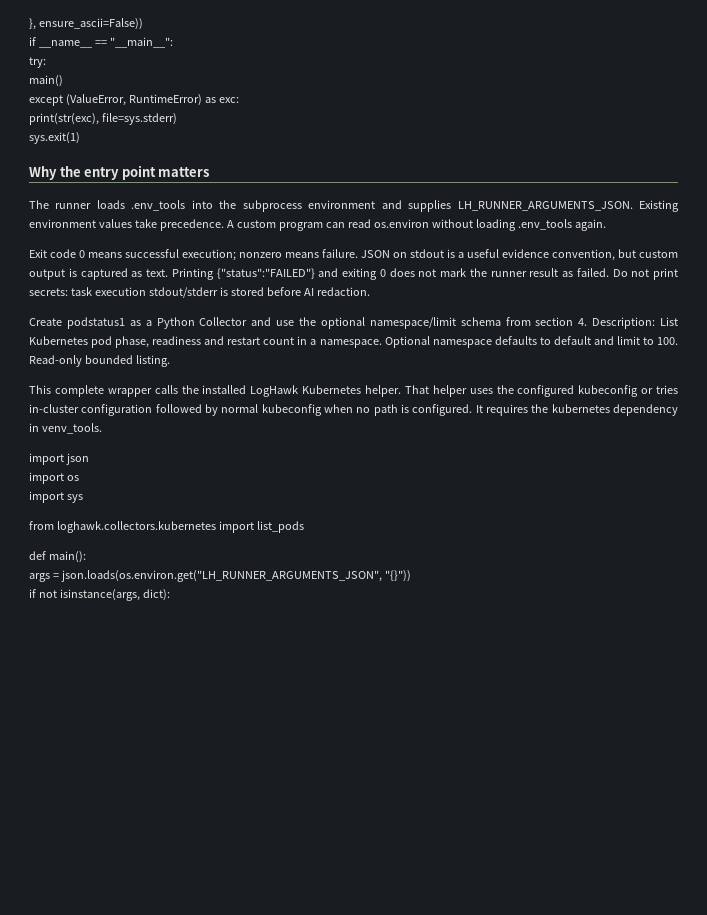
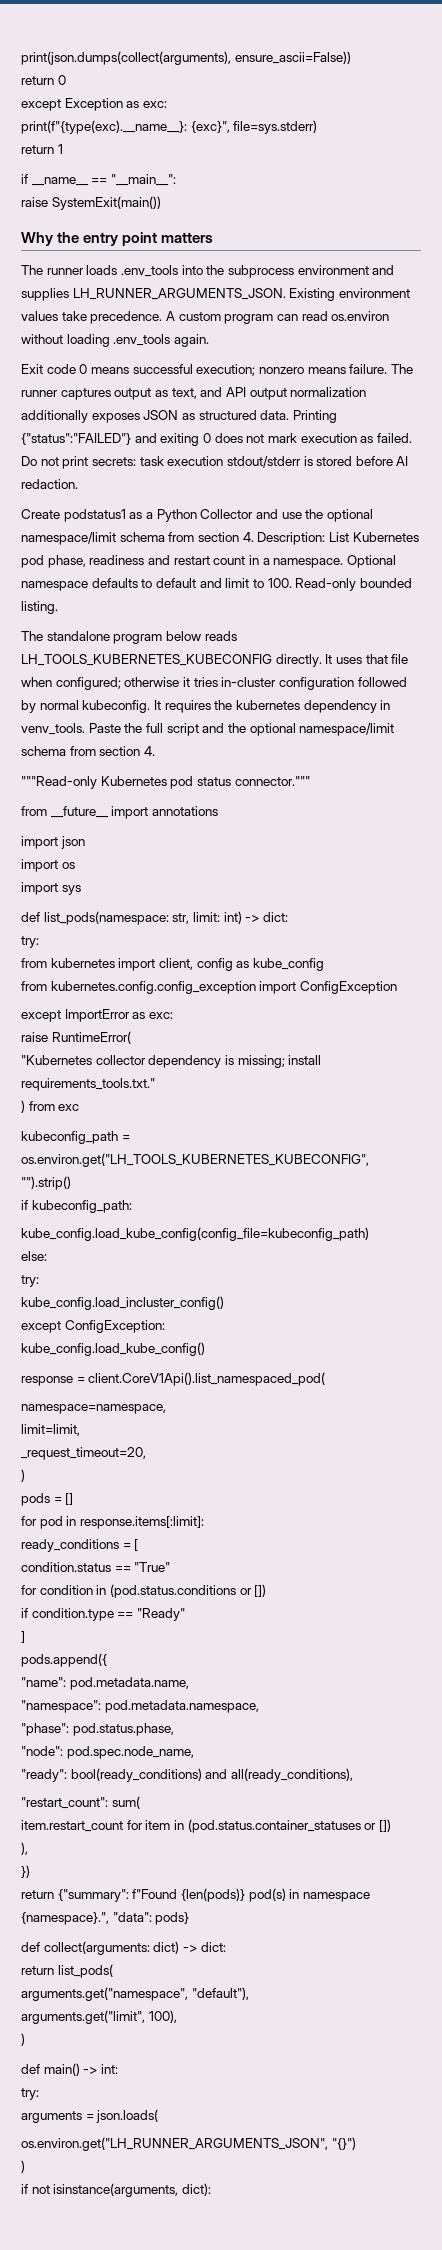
- }, ensure_ascii=False))
+ print(json.dumps(collect(arguments), ensure_ascii=False))
+ return 0
+ except Exception as exc:
+ print(f"{type(exc).__name__}: {exc}", file=sys.stderr)
+ return 1
  if __name__ == "__main__":
- try:
- main()
- except (ValueError, RuntimeError) as exc:
- print(str(exc), file=sys.stderr)
- sys.exit(1)
+ raise SystemExit(main())
- JSON on stdout is a useful evidence convention, but custom output is captured as text.
+ The runner captures output as text, and API output normalization additionally exposes JSON as structured data.
- Printing {"status":"FAILED"} and exiting 0 does not mark the runner result as failed.
+ Printing {"status":"FAILED"} and exiting 0 does not mark execution as failed.
- This complete wrapper calls the installed LogHawk Kubernetes helper. That helper uses the configured kubeconfig or tries in-cluster configuration followed by normal kubeconfig when no path is configured.
+ The standalone program below reads LH_TOOLS_KUBERNETES_KUBECONFIG directly. It uses that file when configured; otherwise it tries in-cluster configuration followed by normal kubeconfig.
+ Paste the full script and the optional namespace/limit schema from section 4.
+ """Read-only Kubernetes pod status connector."""
+ from __future__ import annotations
- from loghawk.collectors.kubernetes import list_pods
- def main():
- args = json.loads(os.environ.get("LH_RUNNER_ARGUMENTS_JSON", "{}"))
+ def list_pods(namespace: str, limit: int) -> dict:
+ try:
+ from kubernetes import client, config as kube_config
+ from kubernetes.config.config_exception import ConfigException
+ except ImportError as exc:
+ raise RuntimeError(
+ "Kubernetes collector dependency is missing; install requirements_tools.txt."
+ ) from exc
+ kubeconfig_path = os.environ.get("LH_TOOLS_KUBERNETES_KUBECONFIG", "").strip()
+ if kubeconfig_path:
+ kube_config.load_kube_config(config_file=kubeconfig_path)
+ else:
+ try:
+ kube_config.load_incluster_config()
+ except ConfigException:
+ kube_config.load_kube_config()
+ response = client.CoreV1Api().list_namespaced_pod(
+ namespace=namespace,
+ limit=limit,
+ _request_timeout=20,
+ )
+ pods = []
+ for pod in response.items[:limit]:
+ ready_conditions = [
+ condition.status == "True"
+ for condition in (pod.status.conditions or [])
+ if condition.type == "Ready"
+ ]
+ pods.append({
+ "name": pod.metadata.name,
+ "namespace": pod.metadata.namespace,
+ "phase": pod.status.phase,
+ "node": pod.spec.node_name,
+ "ready": bool(ready_conditions) and all(ready_conditions),
+ "restart_count": sum(
+ item.restart_count for item in (pod.status.container_statuses or [])
+ ),
+ })
+ return {"summary": f"Found {len(pods)} pod(s) in namespace {namespace}.", "data": pods}
+ def collect(arguments: dict) -> dict:
+ return list_pods(
+ arguments.get("namespace", "default"),
+ arguments.get("limit", 100),
+ )
+ def main() -> int:
+ try:
+ arguments = json.loads(
+ os.environ.get("LH_RUNNER_ARGUMENTS_JSON", "{}")
+ )
- if not isinstance(args, dict):
+ if not isinstance(arguments, dict):

